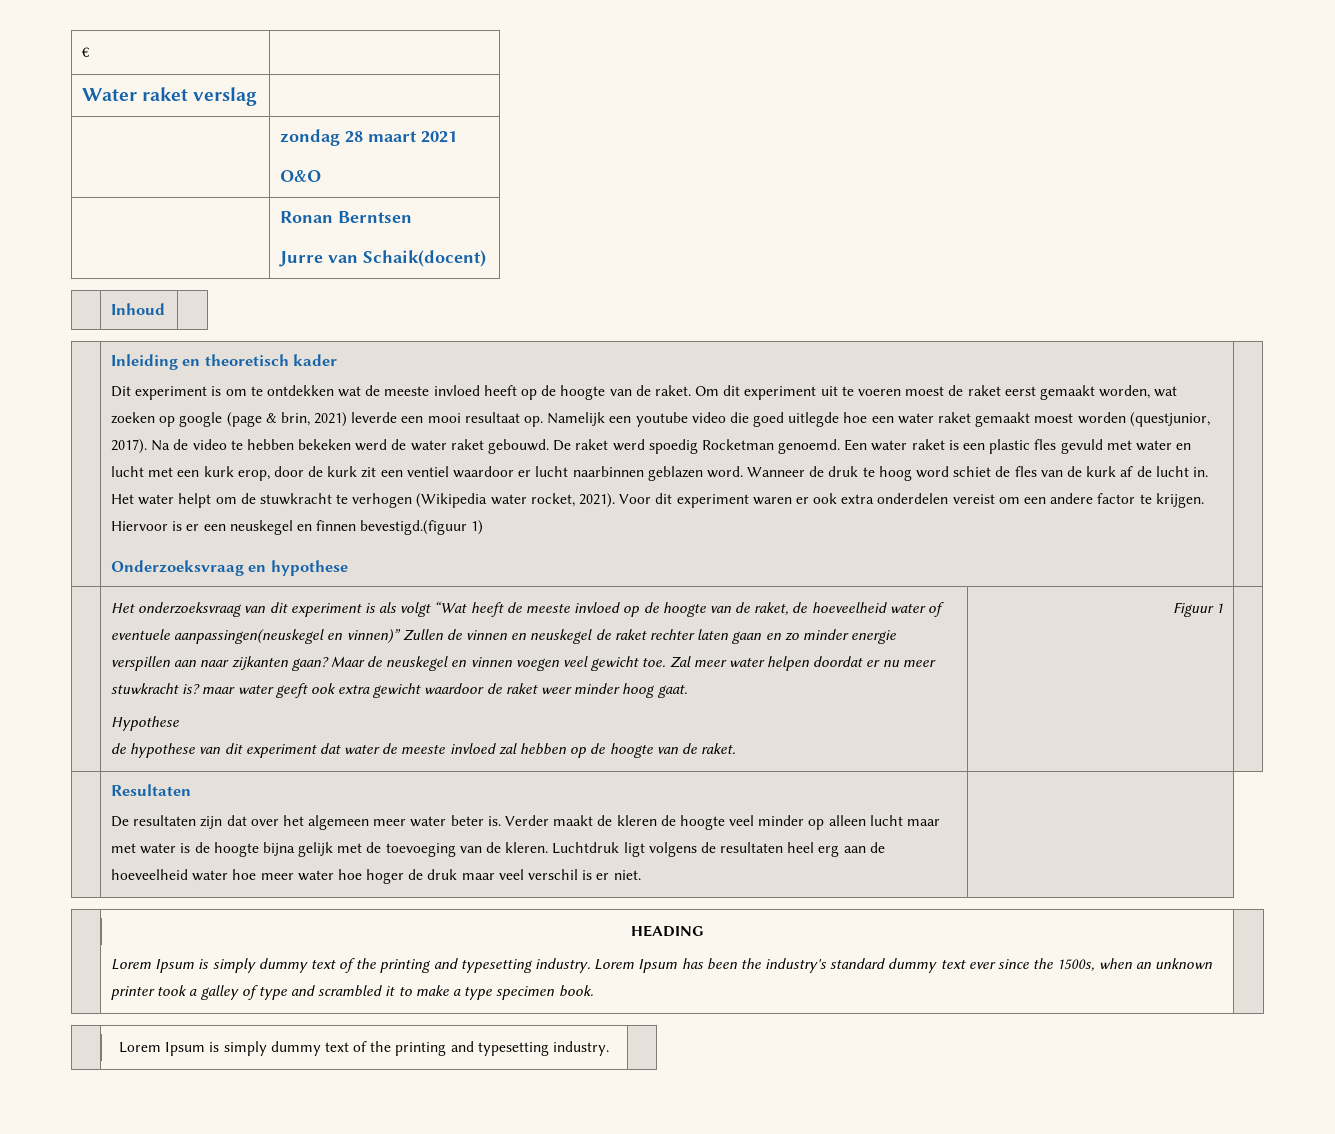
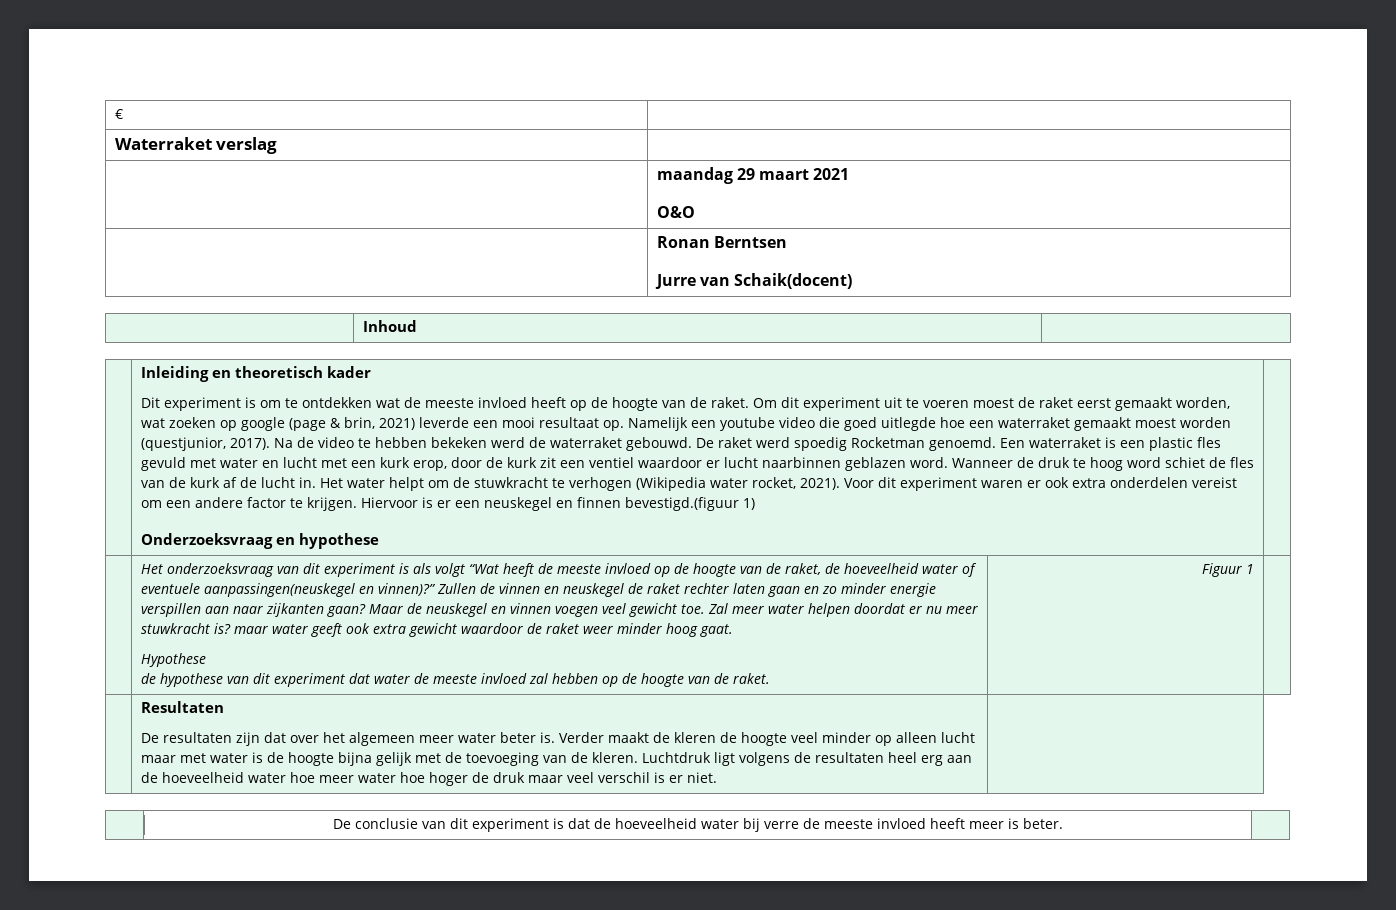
- Water raket verslag |
+ Waterraket verslag |
- | zondag 28 maart 2021
+ | maandag 29 maart 2021
- Om dit experiment uit te voeren moest de raket eerst gemaakt worden, wat zoeken op google (page & brin, 2021) leverde een mooi resultaat op. Namelijk een youtube video die goed uitlegde hoe een water raket gemaakt moest worden (questjunior, 2017).
+ Om dit experiment uit te voeren moest de raket eerst gemaakt worden, wat zoeken op google (page & brin, 2021) leverde een mooi resultaat op. Namelijk een youtube video die goed uitlegde hoe een waterraket gemaakt moest worden (questjunior, 2017).
- Na de video te hebben bekeken werd de water raket gebouwd.
+ Na de video te hebben bekeken werd de waterraket gebouwd.
- Een water raket is een plastic fles gevuld met water en lucht met een kurk erop, door de kurk zit een ventiel waardoor er lucht naarbinnen geblazen word.
+ Een waterraket is een plastic fles gevuld met water en lucht met een kurk erop, door de kurk zit een ventiel waardoor er lucht naarbinnen geblazen word.
- Het onderzoeksvraag van dit experiment is als volgt “Wat heeft de meeste invloed op de hoogte van de raket, de hoeveelheid water of eventuele aanpassingen(neuskegel en vinnen)” Zullen de vinnen en neuskegel de raket rechter laten gaan en zo minder energie verspillen aan naar zijkanten gaan?
+ Het onderzoeksvraag van dit experiment is als volgt “Wat heeft de meeste invloed op de hoogte van de raket, de hoeveelheid water of eventuele aanpassingen(neuskegel en vinnen)?” Zullen de vinnen en neuskegel de raket rechter laten gaan en zo minder energie verspillen aan naar zijkanten gaan?
- HEADING
- Lorem Ipsum is simply dummy text of the printing and typesetting industry. Lorem Ipsum has been the industry's standard dummy text ever since the 1500s, when an unknown printer took a galley of type and scrambled it to make a type specimen book. |
- | Lorem Ipsum is simply dummy text of the printing and typesetting industry. |
+ De conclusie van dit experiment is dat de hoeveelheid water bij verre de meeste invloed heeft meer is beter.

